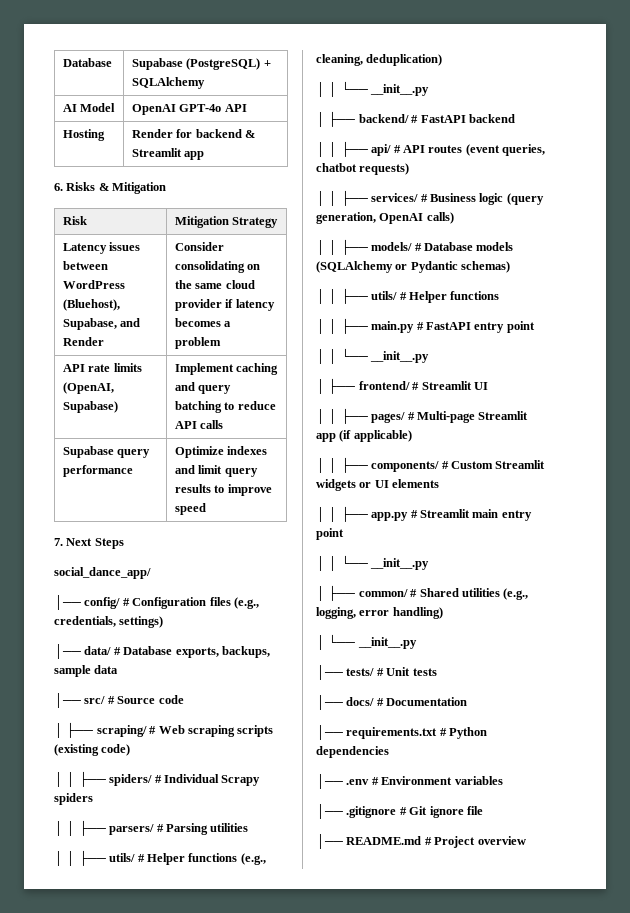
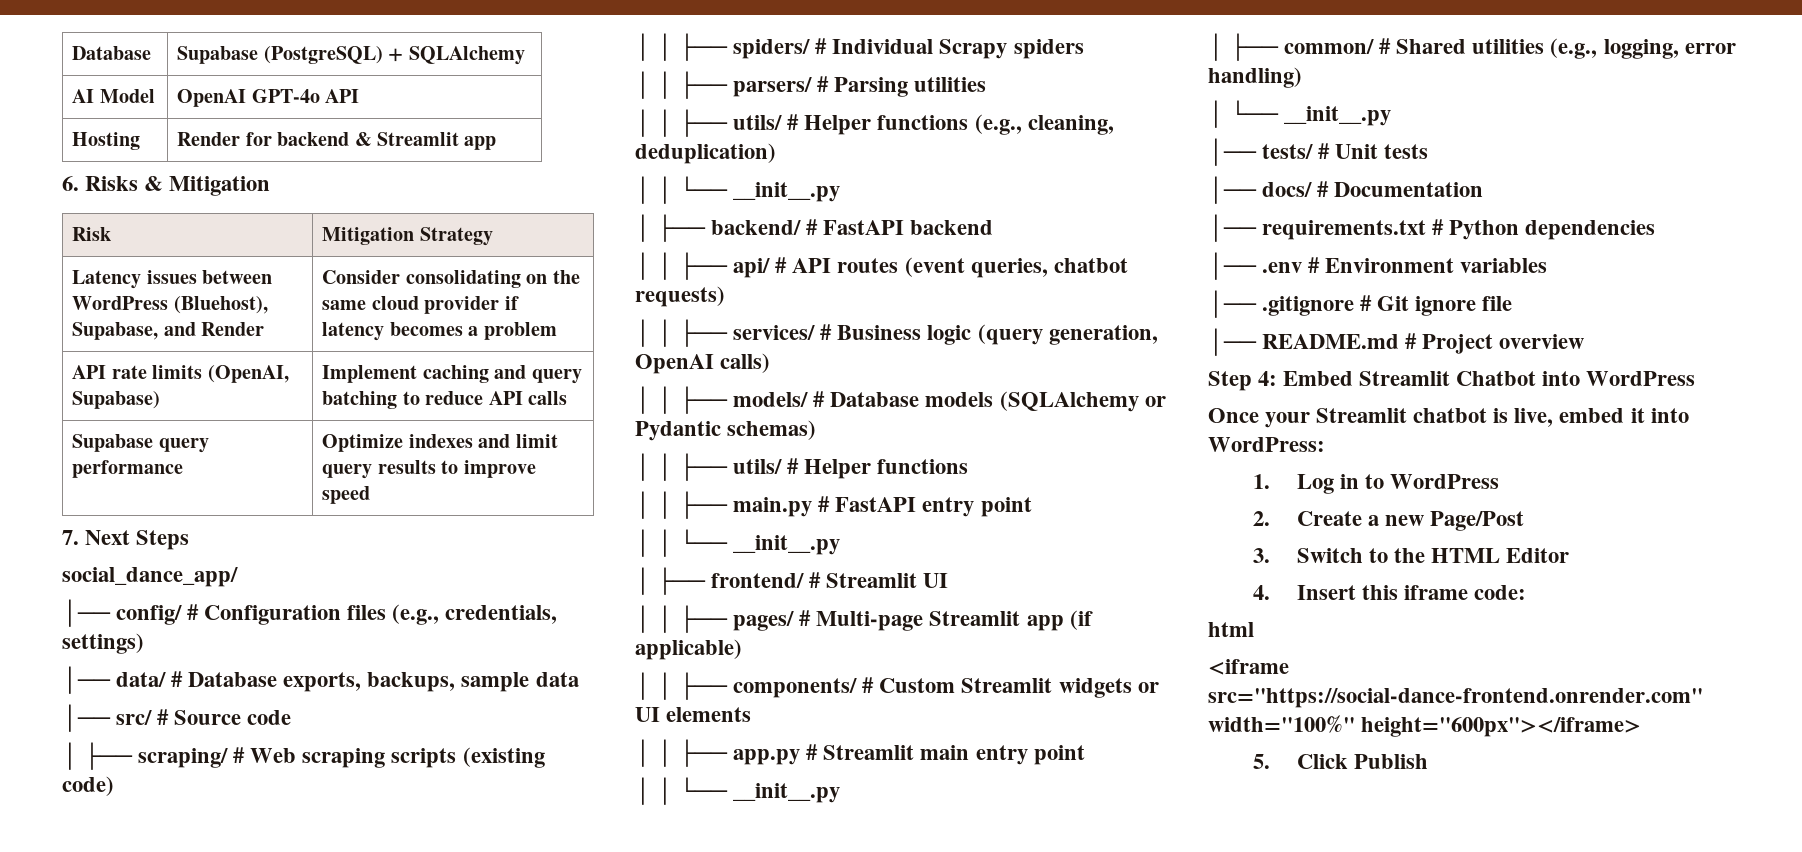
+ Step 4: Embed Streamlit Chatbot into WordPress
+ Once your Streamlit chatbot is live, embed it into WordPress:
+ 1. Log in to WordPress
+ 2. Create a new Page/Post
+ 3. Switch to the HTML Editor
+ 4. Insert this iframe code:
+ html
+ <iframe src="https://social-dance-frontend.onrender.com" width="100%" height="600px"></iframe>
+ 5. Click Publish

